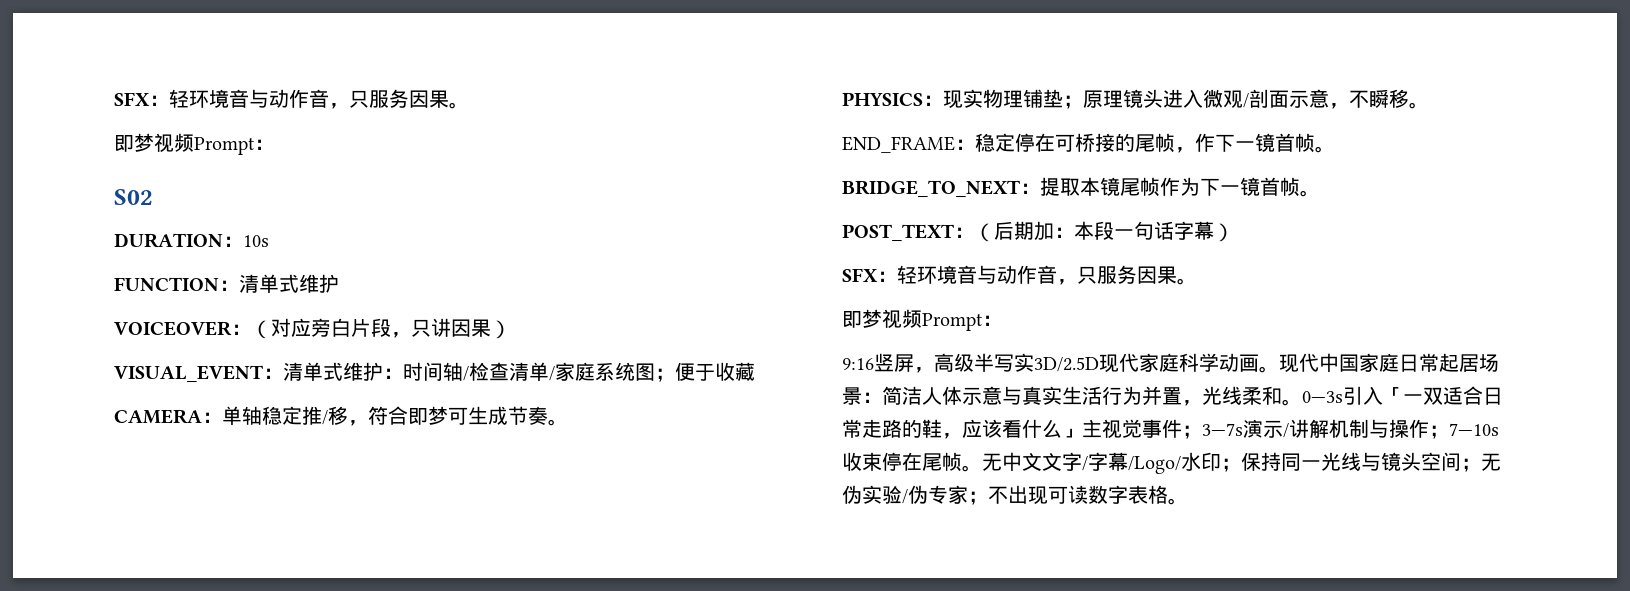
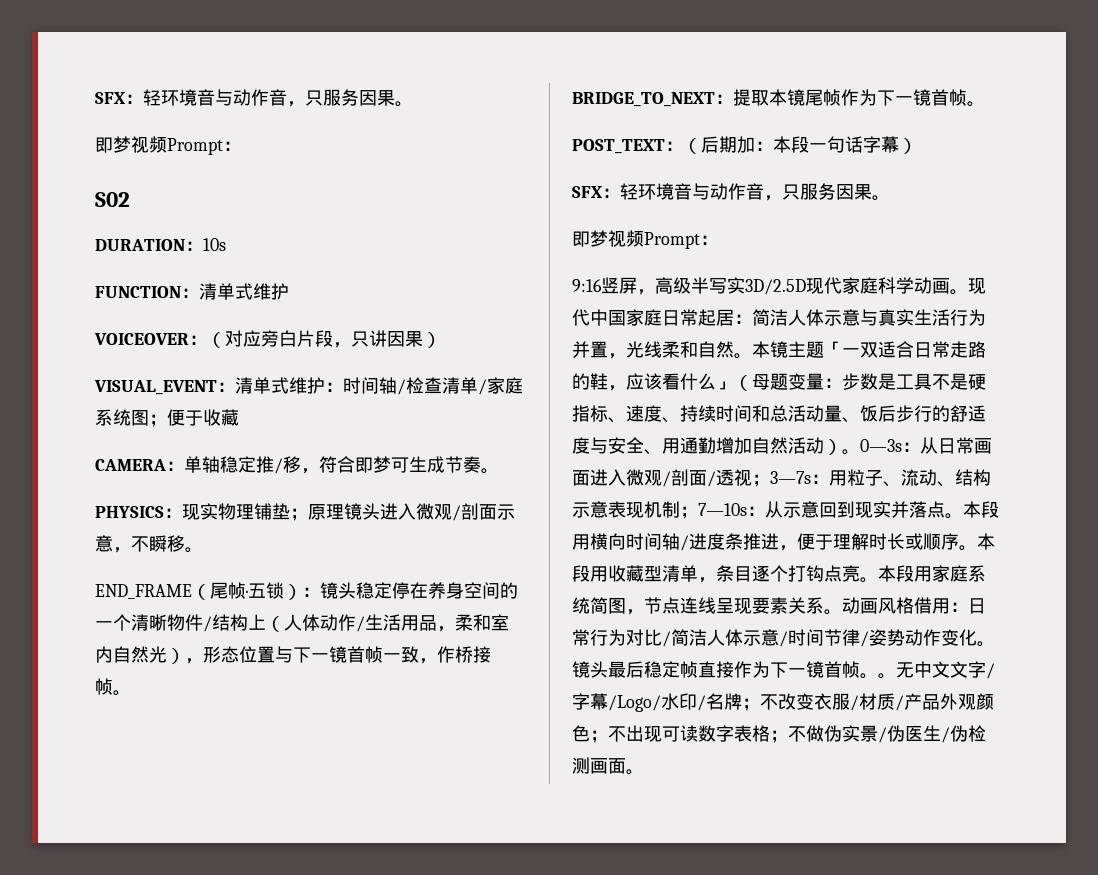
- END_FRAME：稳定停在可桥接的尾帧，作下一镜首帧。
+ END_FRAME（尾帧·五锁）：镜头稳定停在养身空间的一个清晰物件/结构上（人体动作/生活用品，柔和室内自然光），形态位置与下一镜首帧一致，作桥接帧。
- 现代中国家庭日常起居场景：简洁人体示意与真实生活行为并置，光线柔和。0—3s引入「一双适合日常走路的鞋，应该看什么」主视觉事件；3—7s演示/讲解机制与操作；7—10s收束停在尾帧。
+ 现代中国家庭日常起居：简洁人体示意与真实生活行为并置，光线柔和自然。本镜主题「一双适合日常走路的鞋，应该看什么」（母题变量：步数是工具不是硬指标、速度、持续时间和总活动量、饭后步行的舒适度与安全、用通勤增加自然活动）。0—3s：从日常画面进入微观/剖面/透视；3—7s：用粒子、流动、结构示意表现机制；7—10s：从示意回到现实并落点。本段用横向时间轴/进度条推进，便于理解时长或顺序。本段用收藏型清单，条目逐个打钩点亮。本段用家庭系统简图，节点连线呈现要素关系。动画风格借用：日常行为对比/简洁人体示意/时间节律/姿势动作变化。镜头最后稳定帧直接作为下一镜首帧。。
- 无中文文字/字幕/Logo/水印；保持同一光线与镜头空间；无伪实验/伪专家；不出现可读数字表格。
+ 无中文文字/字幕/Logo/水印/名牌；不改变衣服/材质/产品外观颜色；不出现可读数字表格；不做伪实景/伪医生/伪检测画面。

